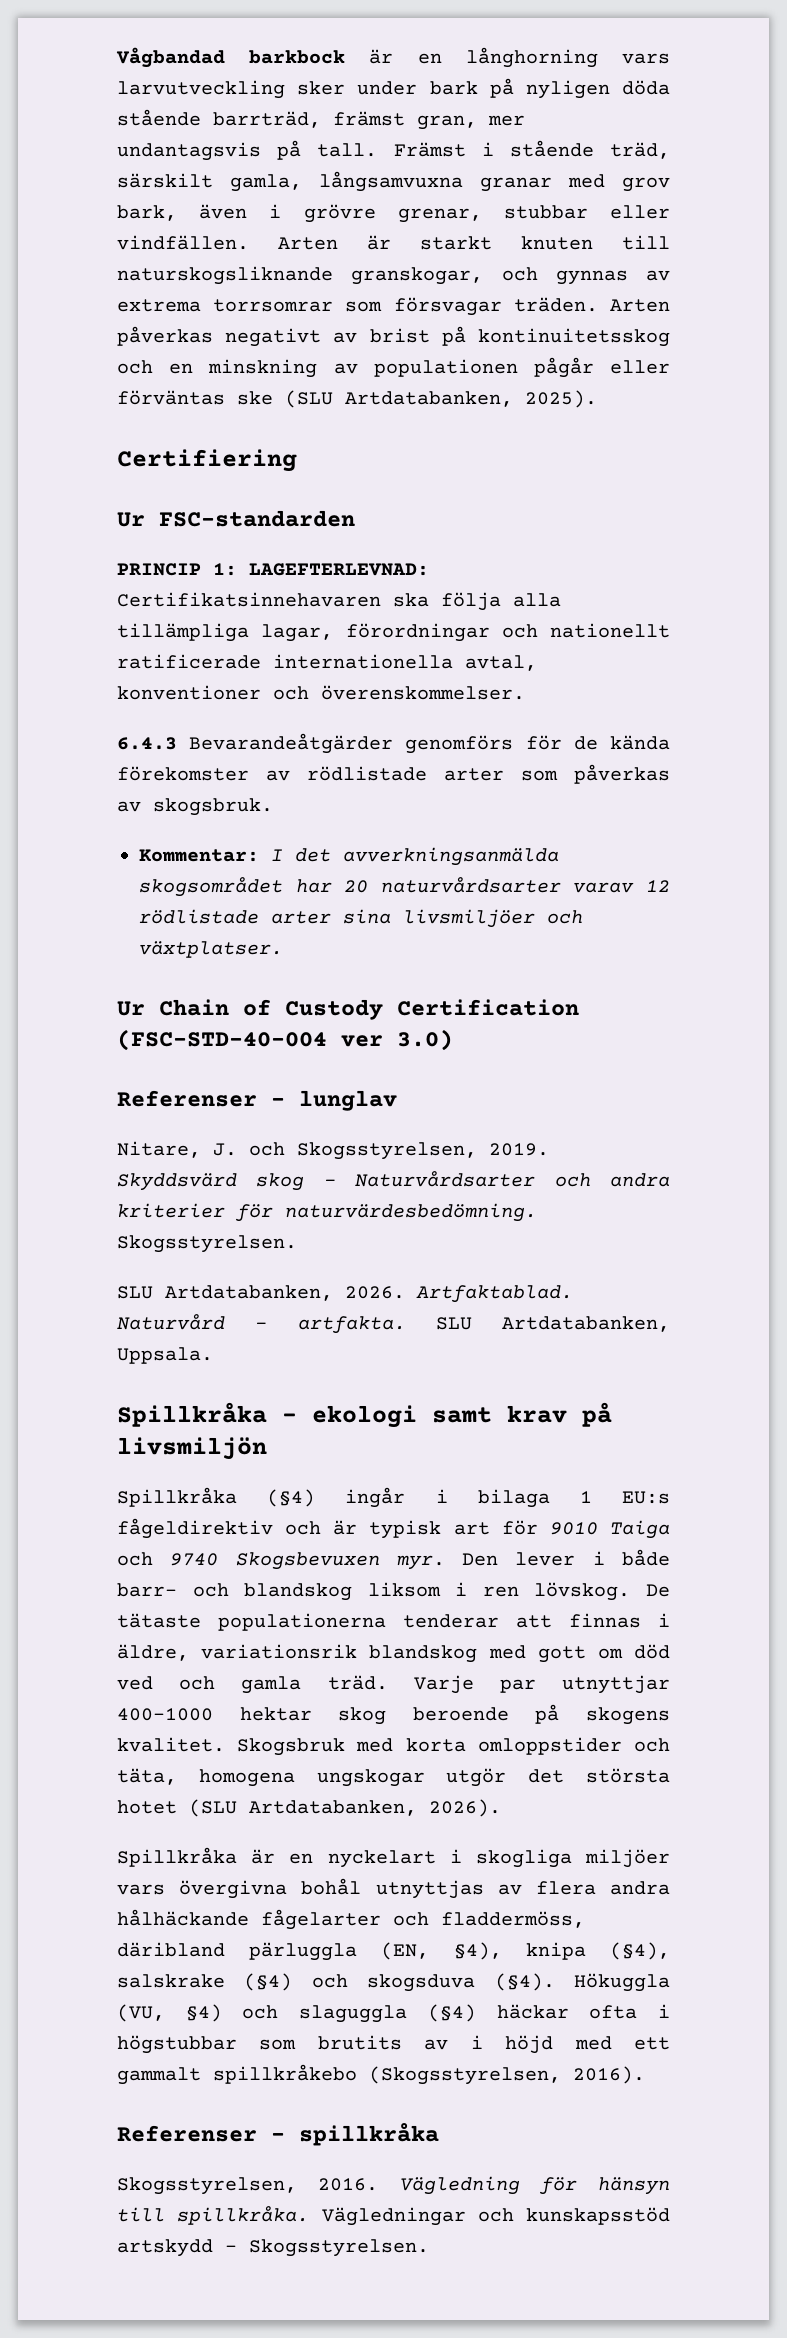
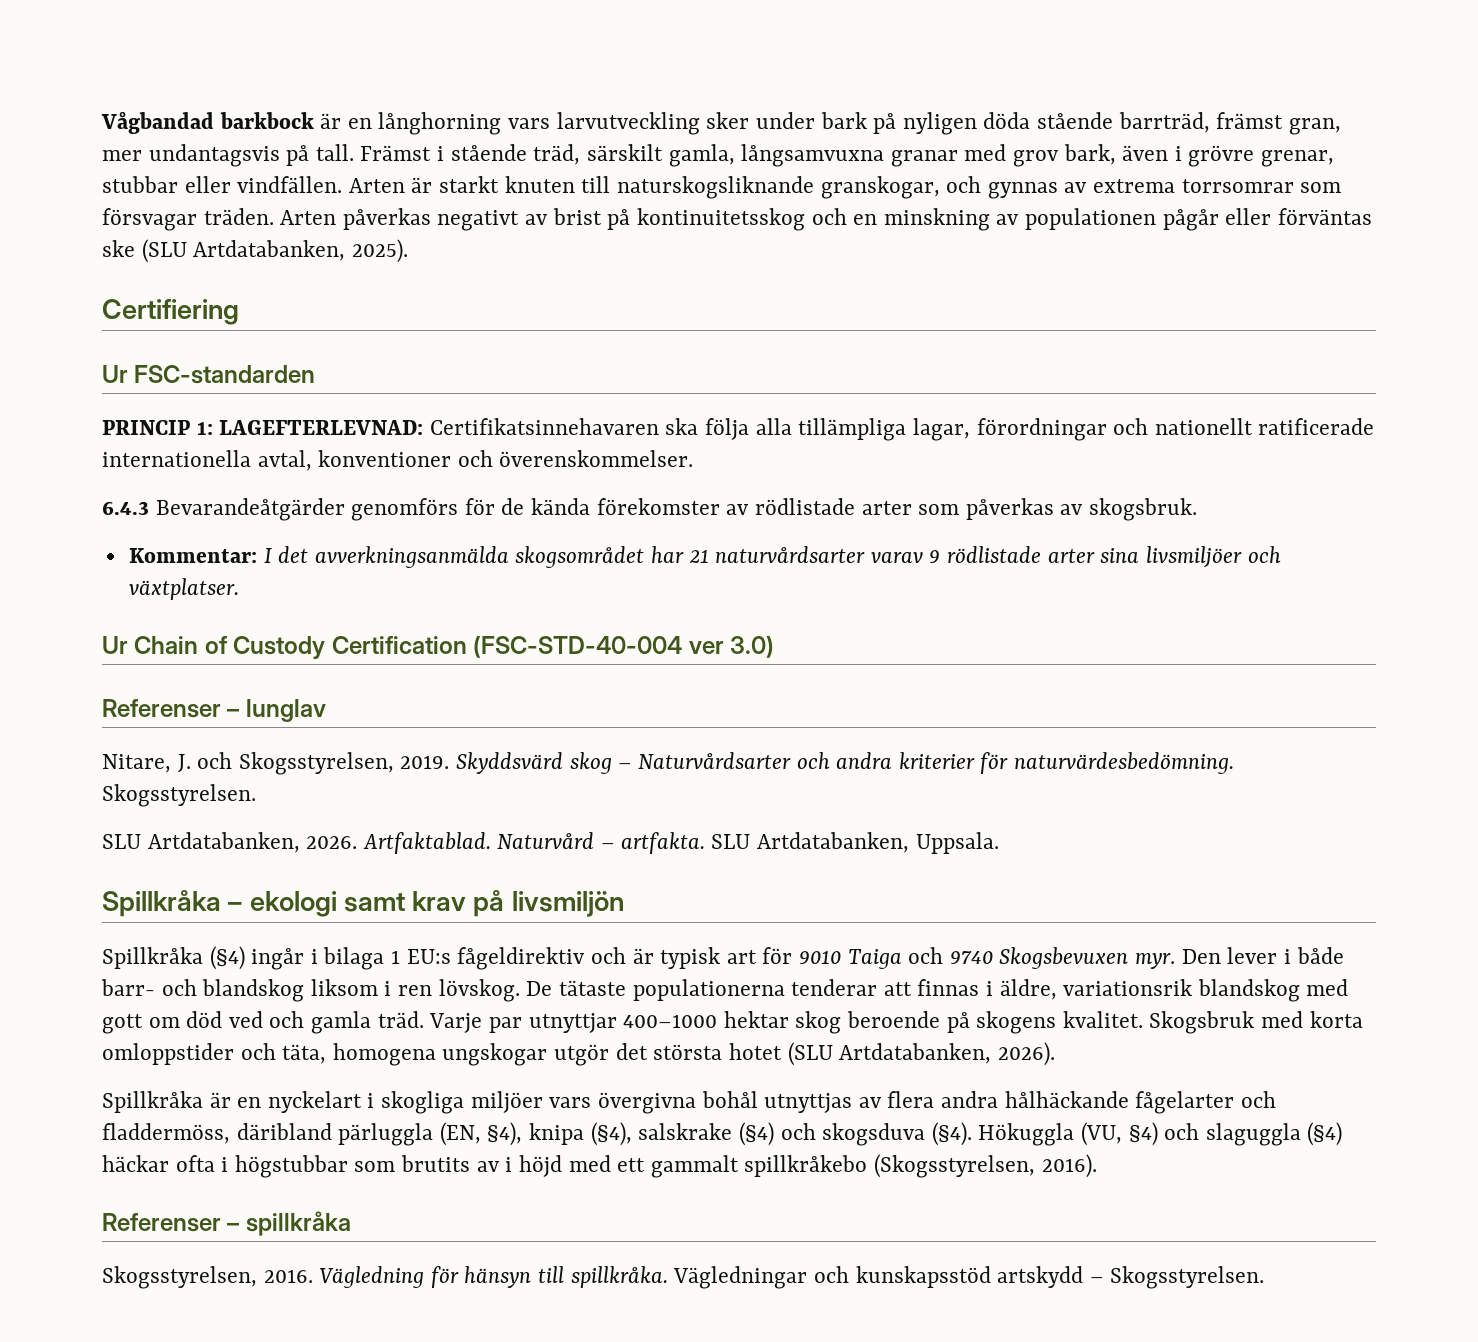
- Kommentar: I det avverkningsanmälda skogsområdet har 20 naturvårdsarter varav 12 rödlistade arter sina livsmiljöer och växtplatser.
+ Kommentar: I det avverkningsanmälda skogsområdet har 21 naturvårdsarter varav 9 rödlistade arter sina livsmiljöer och växtplatser.

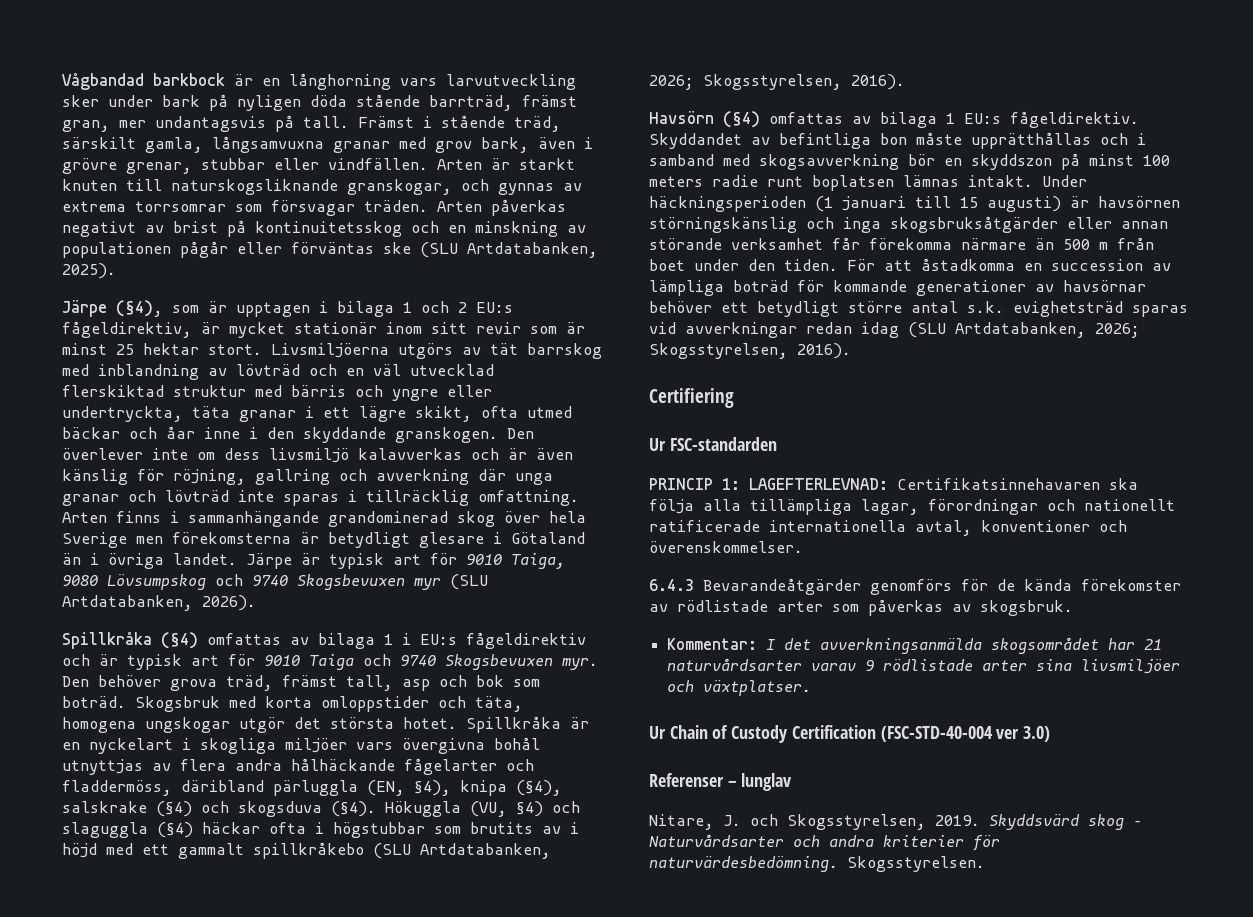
+ Järpe (§4), som är upptagen i bilaga 1 och 2 EU:s fågeldirektiv, är mycket stationär inom sitt revir som är minst 25 hektar stort. Livsmiljöerna utgörs av tät barrskog med inblandning av lövträd och en väl utvecklad flerskiktad struktur med bärris och yngre eller undertryckta, täta granar i ett lägre skikt, ofta utmed bäckar och åar inne i den skyddande granskogen. Den överlever inte om dess livsmiljö kalavverkas och är även känslig för röjning, gallring och avverkning där unga granar och lövträd inte sparas i tillräcklig omfattning. Arten finns i sammanhängande grandominerad skog över hela Sverige men förekomsterna är betydligt glesare i Götaland än i övriga landet. Järpe är typisk art för 9010 Taiga, 9080 Lövsumpskog och 9740 Skogsbevuxen myr (SLU Artdatabanken, 2026).
+ Spillkråka (§4) omfattas av bilaga 1 i EU:s fågeldirektiv och är typisk art för 9010 Taiga och 9740 Skogsbevuxen myr. Den behöver grova träd, främst tall, asp och bok som boträd. Skogsbruk med korta omloppstider och täta, homogena ungskogar utgör det största hotet. Spillkråka är en nyckelart i skogliga miljöer vars övergivna bohål utnyttjas av flera andra hålhäckande fågelarter och fladdermöss, däribland pärluggla (EN, §4), knipa (§4), salskrake (§4) och skogsduva (§4). Hökuggla (VU, §4) och slaguggla (§4) häckar ofta i högstubbar som brutits av i höjd med ett gammalt spillkråkebo (SLU Artdatabanken, 2026; Skogsstyrelsen, 2016).
+ Havsörn (§4) omfattas av bilaga 1 EU:s fågeldirektiv. Skyddandet av befintliga bon måste upprätthållas och i samband med skogsavverkning bör en skyddszon på minst 100 meters radie runt boplatsen lämnas intakt. Under häckningsperioden (1 januari till 15 augusti) är havsörnen störningskänslig och inga skogsbruksåtgärder eller annan störande verksamhet får förekomma närmare än 500 m från boet under den tiden. För att åstadkomma en succession av lämpliga boträd för kommande generationer av havsörnar behöver ett betydligt större antal s.k. evighetsträd sparas vid avverkningar redan idag (SLU Artdatabanken, 2026; Skogsstyrelsen, 2016).
- SLU Artdatabanken, 2026. Artfaktablad. Naturvård – artfakta. SLU Artdatabanken, Uppsala.
- Spillkråka – ekologi samt krav på livsmiljön
- Spillkråka (§4) ingår i bilaga 1 EU:s fågeldirektiv och är typisk art för 9010 Taiga och 9740 Skogsbevuxen myr. Den lever i både barr- och blandskog liksom i ren lövskog. De tätaste populationerna tenderar att finnas i äldre, variationsrik blandskog med gott om död ved och gamla träd. Varje par utnyttjar 400–1000 hektar skog beroende på skogens kvalitet. Skogsbruk med korta omloppstider och täta, homogena ungskogar utgör det största hotet (SLU Artdatabanken, 2026).
- Spillkråka är en nyckelart i skogliga miljöer vars övergivna bohål utnyttjas av flera andra hålhäckande fågelarter och fladdermöss, däribland pärluggla (EN, §4), knipa (§4), salskrake (§4) och skogsduva (§4). Hökuggla (VU, §4) och slaguggla (§4) häckar ofta i högstubbar som brutits av i höjd med ett gammalt spillkråkebo (Skogsstyrelsen, 2016).
- Referenser – spillkråka
- Skogsstyrelsen, 2016. Vägledning för hänsyn till spillkråka. Vägledningar och kunskapsstöd artskydd – Skogsstyrelsen.

